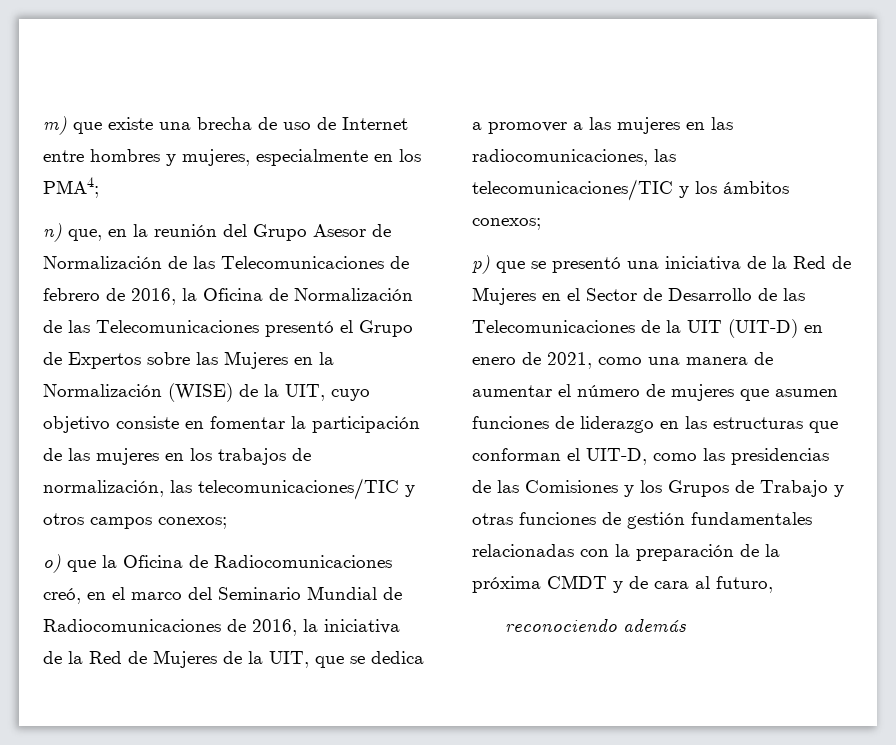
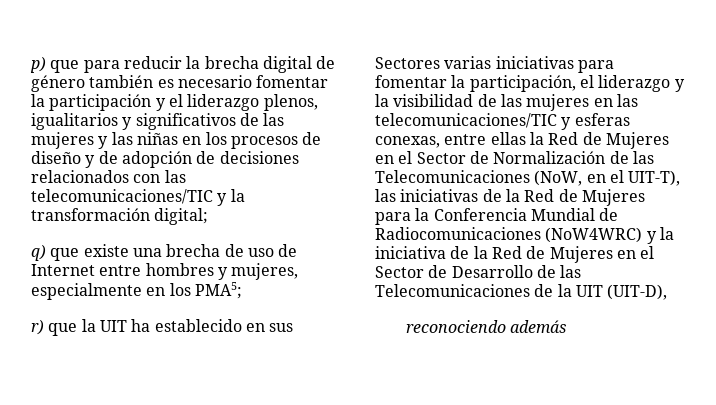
- m) que existe una brecha de uso de Internet entre hombres y mujeres, especialmente en los PMA4;
- n) que, en la reunión del Grupo Asesor de Normalización de las Telecomunicaciones de febrero de 2016, la Oficina de Normalización de las Telecomunicaciones presentó el Grupo de Expertos sobre las Mujeres en la Normalización (WISE) de la UIT, cuyo objetivo consiste en fomentar la participación de las mujeres en los trabajos de normalización, las telecomunicaciones/TIC y otros campos conexos;
- o) que la Oficina de Radiocomunicaciones creó, en el marco del Seminario Mundial de Radiocomunicaciones de 2016, la iniciativa de la Red de Mujeres de la UIT, que se dedica a promover a las mujeres en las radiocomunicaciones, las telecomunicaciones/TIC y los ámbitos conexos;
- p) que se presentó una iniciativa de la Red de Mujeres en el Sector de Desarrollo de las Telecomunicaciones de la UIT (UIT-D) en enero de 2021, como una manera de aumentar el número de mujeres que asumen funciones de liderazgo en las estructuras que conforman el UIT-D, como las presidencias de las Comisiones y los Grupos de Trabajo y otras funciones de gestión fundamentales relacionadas con la preparación de la próxima CMDT y de cara al futuro,
+ p) que para reducir la brecha digital de género también es necesario fomentar la participación y el liderazgo plenos, igualitarios y significativos de las mujeres y las niñas en los procesos de diseño y de adopción de decisiones relacionados con las telecomunicaciones/TIC y la transformación digital;
+ q) que existe una brecha de uso de Internet entre hombres y mujeres, especialmente en los PMA5;
+ r) que la UIT ha establecido en sus Sectores varias iniciativas para fomentar la participación, el liderazgo y la visibilidad de las mujeres en las telecomunicaciones/TIC y esferas conexas, entre ellas la Red de Mujeres en el Sector de Normalización de las Telecomunicaciones (NoW, en el UIT-T), las iniciativas de la Red de Mujeres para la Conferencia Mundial de Radiocomunicaciones (NoW4WRC) y la iniciativa de la Red de Mujeres en el Sector de Desarrollo de las Telecomunicaciones de la UIT (UIT-D),

